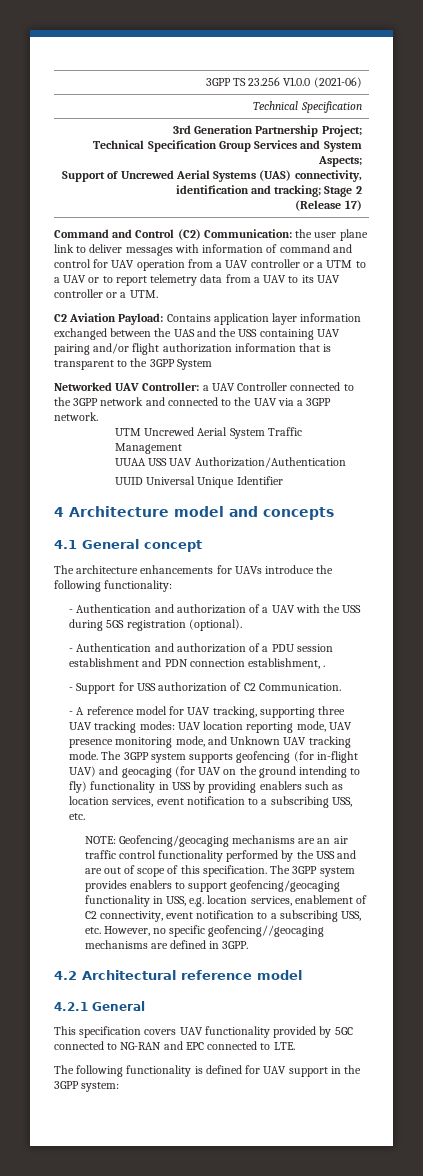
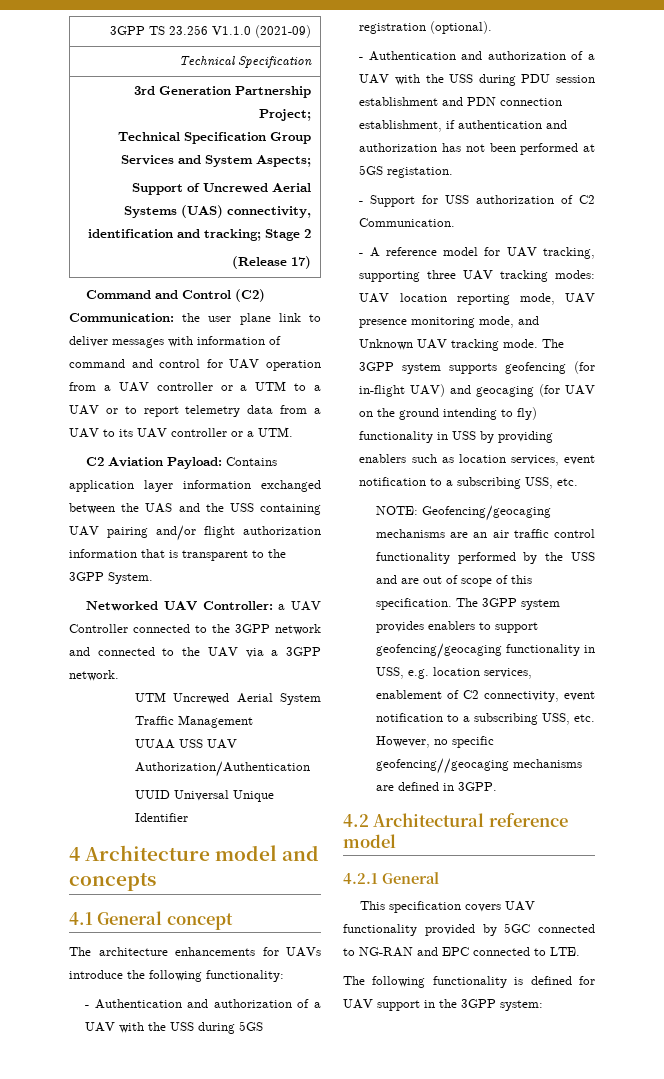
- 3GPP TS 23.256 V1.0.0 (2021-06)
+ 3GPP TS 23.256 V1.1.0 (2021-09)
- C2 Aviation Payload: Contains application layer information exchanged between the UAS and the USS containing UAV pairing and/or flight authorization information that is transparent to the 3GPP System
+ C2 Aviation Payload: Contains application layer information exchanged between the UAS and the USS containing UAV pairing and/or flight authorization information that is transparent to the 3GPP System.
- - Authentication and authorization of a PDU session establishment and PDN connection establishment, .
+ - Authentication and authorization of a UAV with the USS during PDU session establishment and PDN connection establishment, if authentication and authorization has not been performed at 5GS registation.

